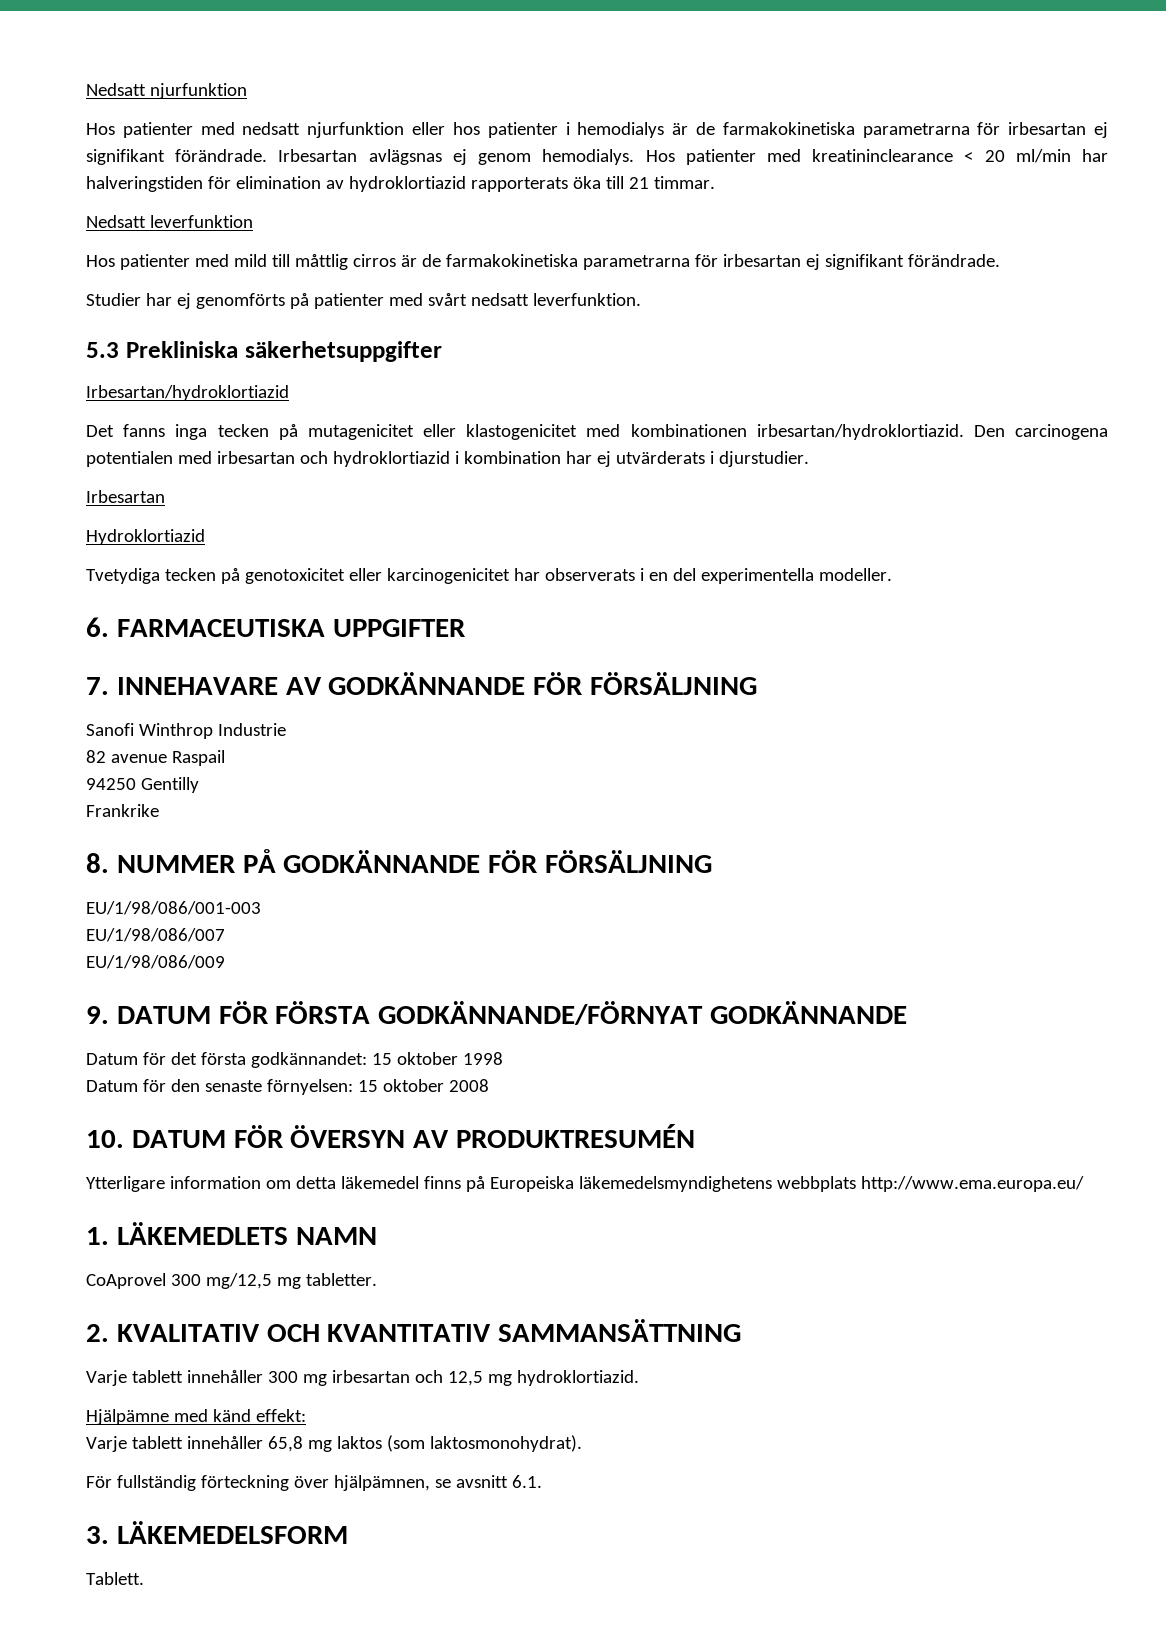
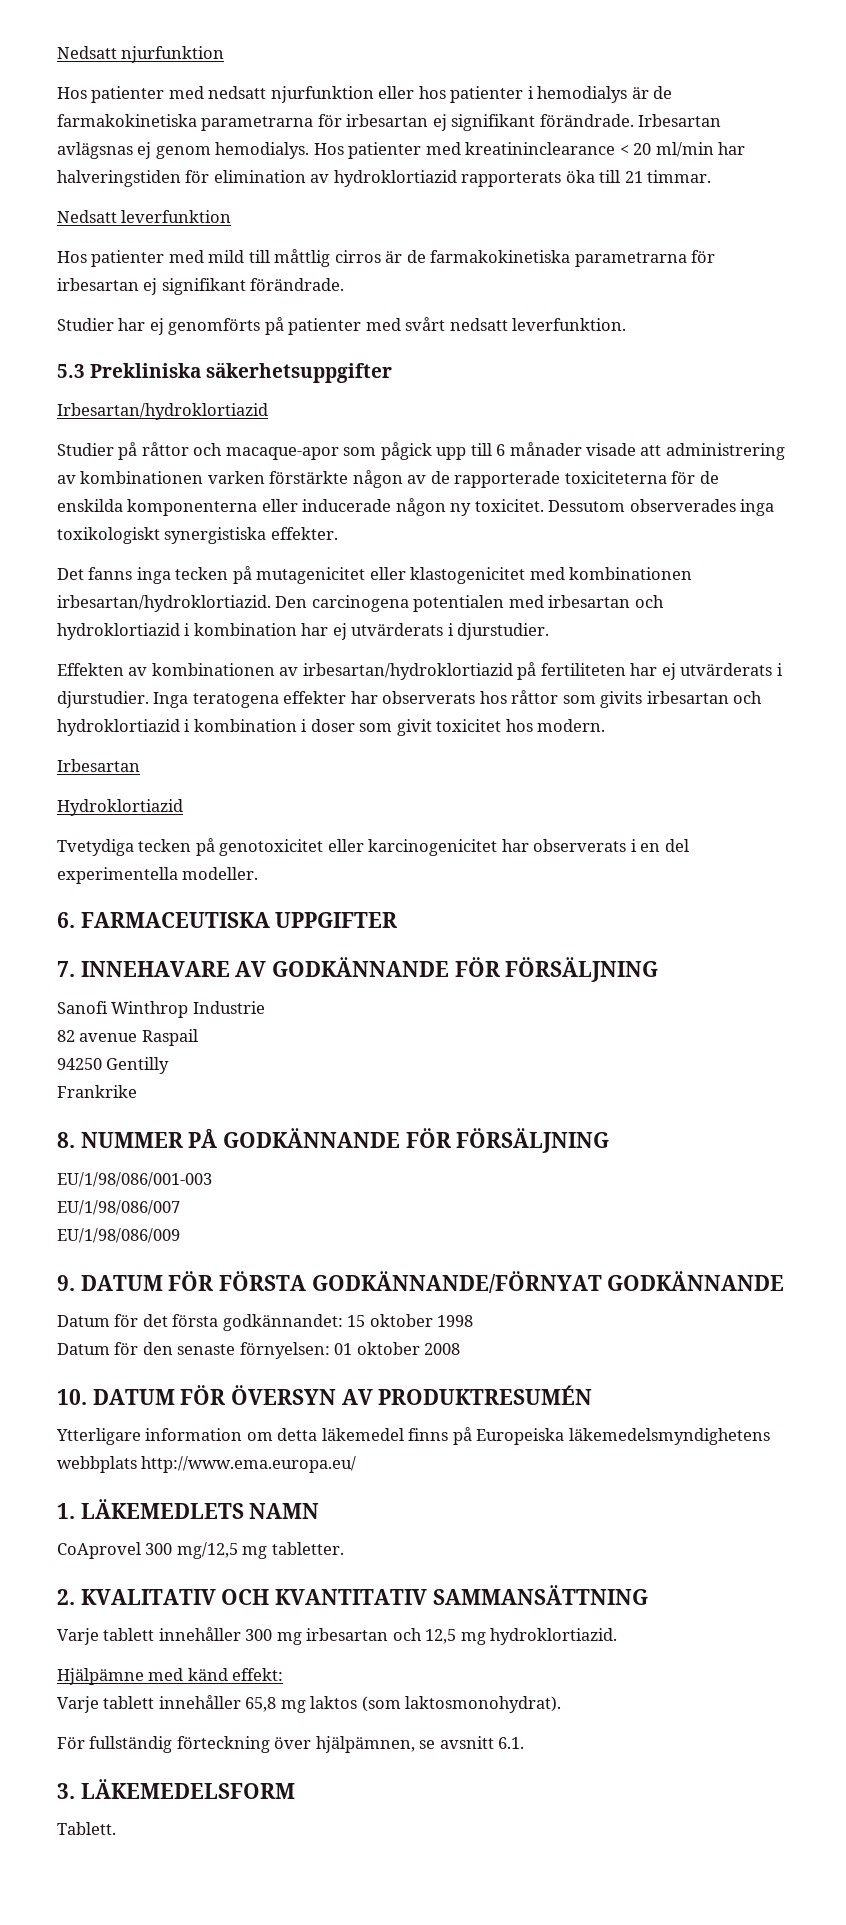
+ Studier på råttor och macaque-apor som pågick upp till 6 månader visade att administrering av kombinationen varken förstärkte någon av de rapporterade toxiciteterna för de enskilda komponenterna eller inducerade någon ny toxicitet. Dessutom observerades inga toxikologiskt synergistiska effekter.
+ Effekten av kombinationen av irbesartan/hydroklortiazid på fertiliteten har ej utvärderats i djurstudier. Inga teratogena effekter har observerats hos råttor som givits irbesartan och hydroklortiazid i kombination i doser som givit toxicitet hos modern.
- Datum för den senaste förnyelsen: 15 oktober 2008
+ Datum för den senaste förnyelsen: 01 oktober 2008

